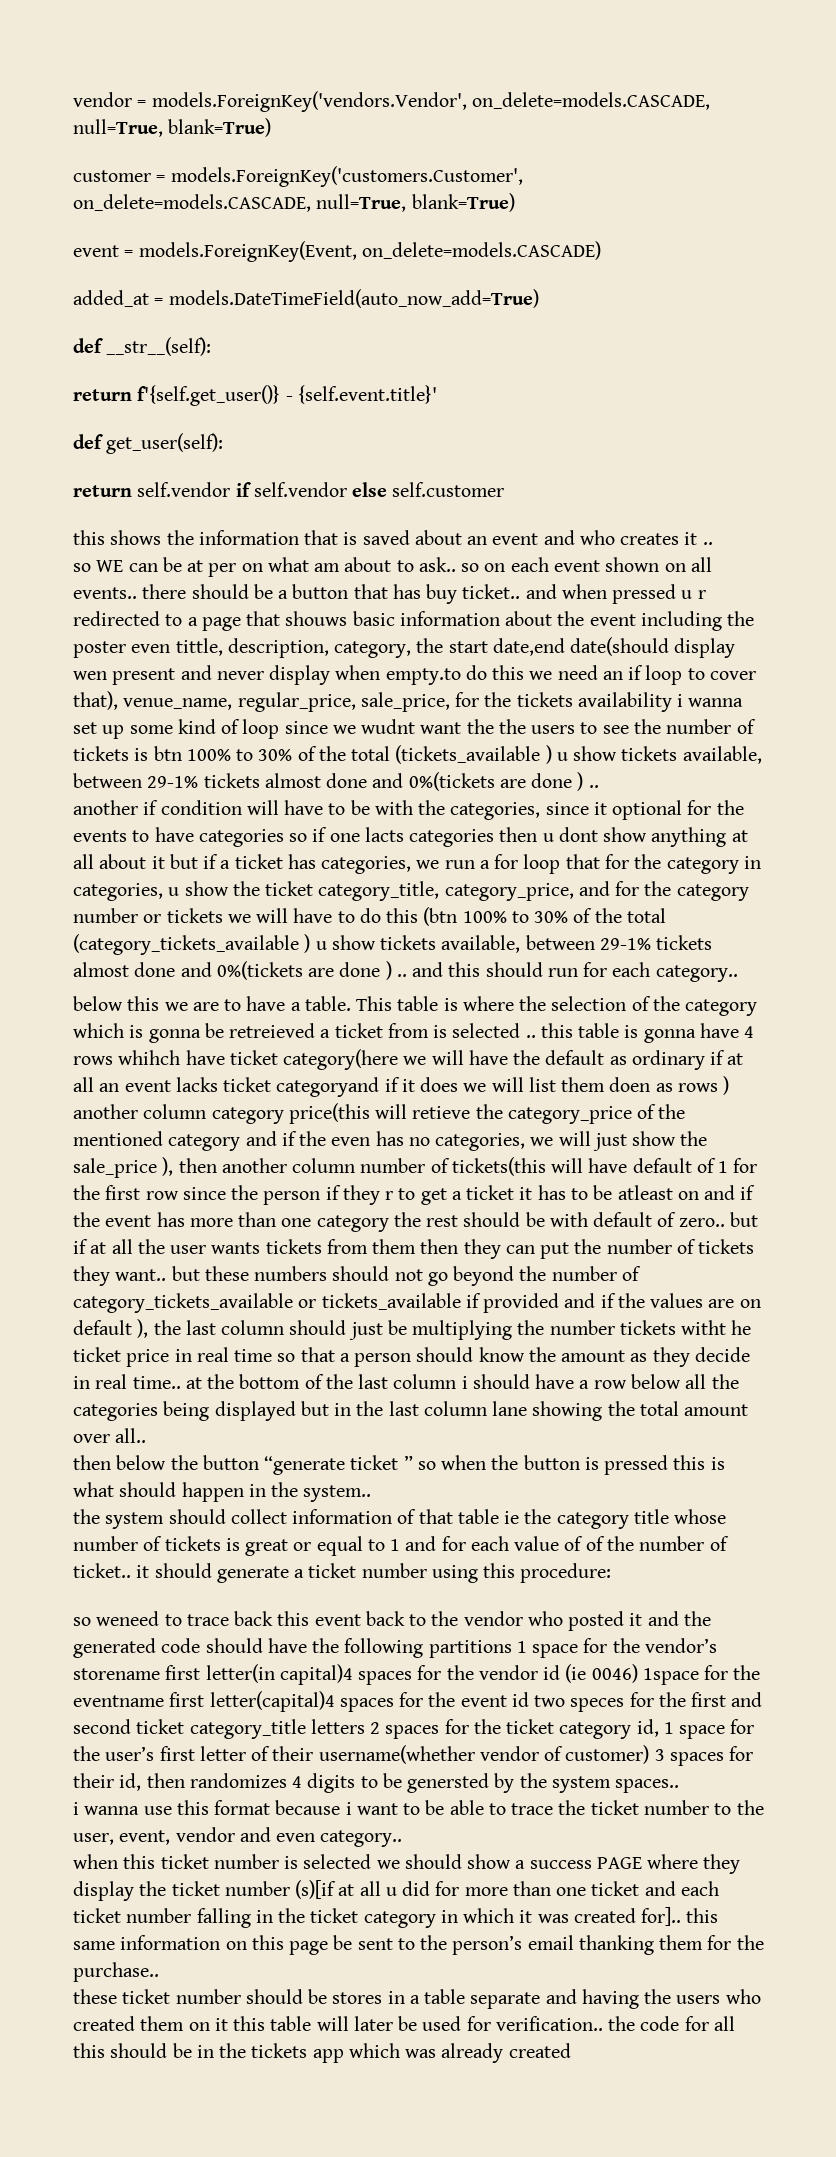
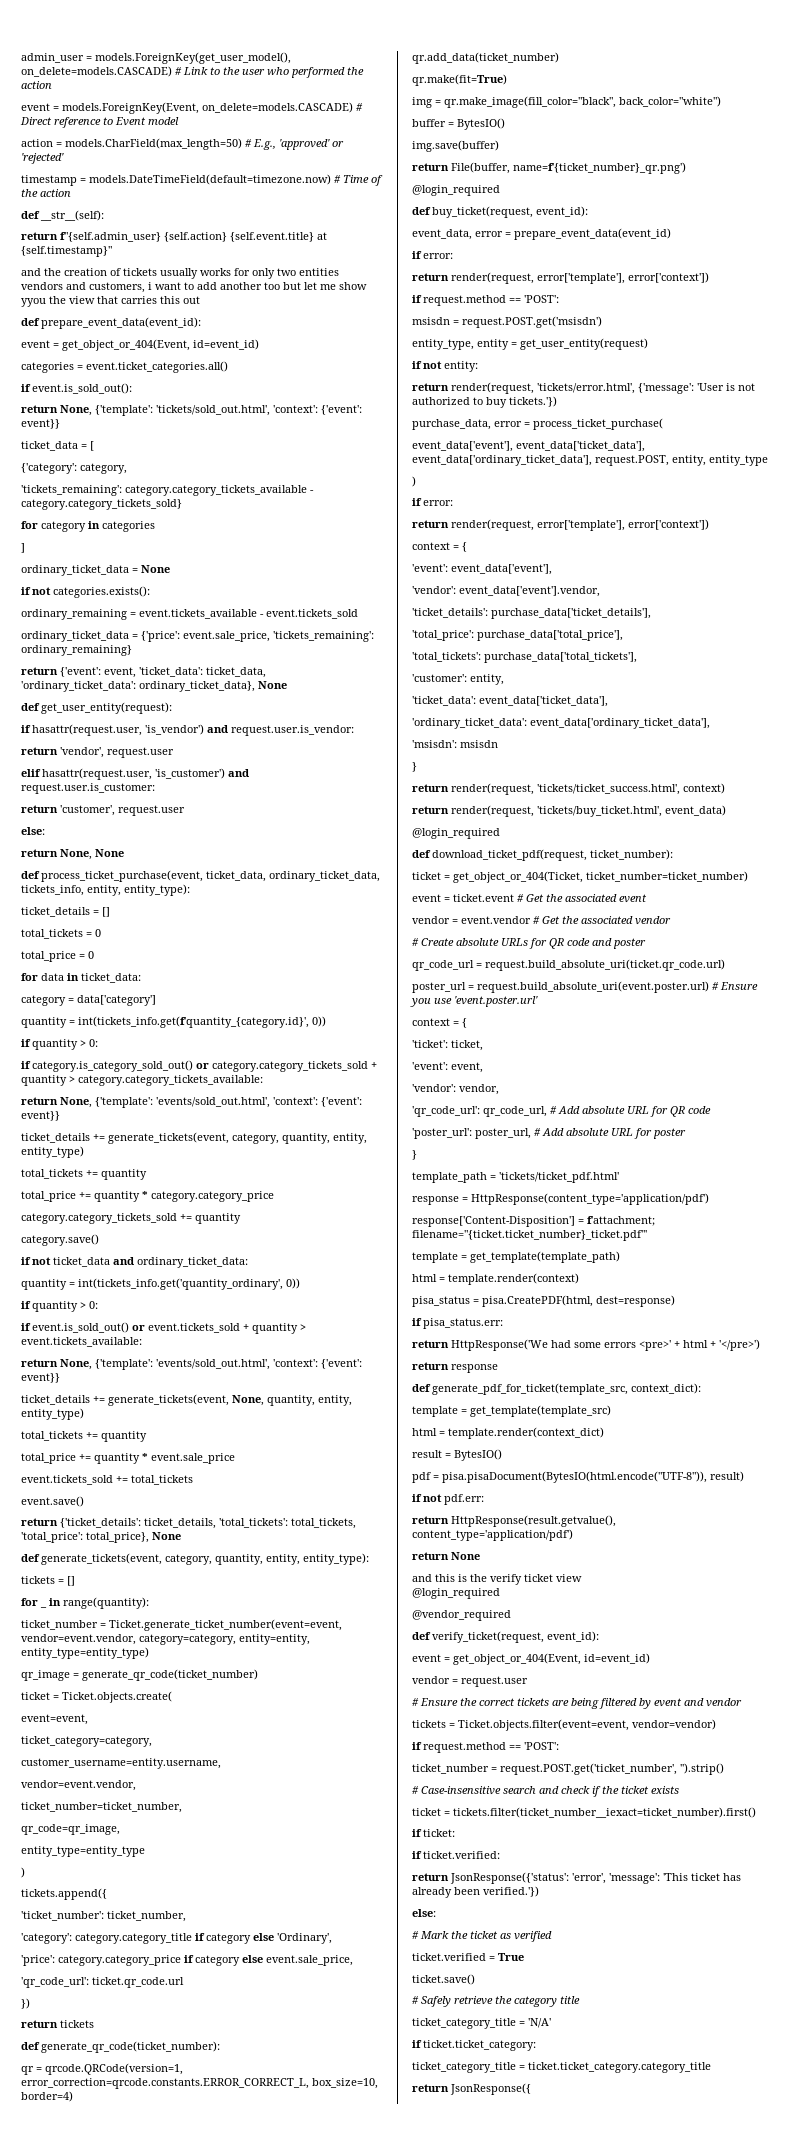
- vendor = models.ForeignKey('vendors.Vendor', on_delete=models.CASCADE, null=True, blank=True)
- customer = models.ForeignKey('customers.Customer', on_delete=models.CASCADE, null=True, blank=True)
- event = models.ForeignKey(Event, on_delete=models.CASCADE)
- added_at = models.DateTimeField(auto_now_add=True)
+ admin_user = models.ForeignKey(get_user_model(), on_delete=models.CASCADE) # Link to the user who performed the action
+ event = models.ForeignKey(Event, on_delete=models.CASCADE) # Direct reference to Event model
+ action = models.CharField(max_length=50) # E.g., 'approved' or 'rejected'
+ timestamp = models.DateTimeField(default=timezone.now) # Time of the action
  def __str__(self):
- return f'{self.get_user()} - {self.event.title}'
- def get_user(self):
- return self.vendor if self.vendor else self.customer
- this shows the information that is saved about an event and who creates it ..
- so WE can be at per on what am about to ask.. so on each event shown on all events.. there should be a button that has buy ticket.. and when pressed u r redirected to a page that shouws basic information about the event including the poster even tittle, description, category, the start date,end date(should display wen present and never display when empty.to do this we need an if loop to cover that), venue_name, regular_price, sale_price, for the tickets availability i wanna set up some kind of loop since we wudnt want the the users to see the number of tickets is btn 100% to 30% of the total (tickets_available ) u show tickets available, between 29-1% tickets almost done and 0%(tickets are done ) ..
- another if condition will have to be with the categories, since it optional for the events to have categories so if one lacts categories then u dont show anything at all about it but if a ticket has categories, we run a for loop that for the category in categories, u show the ticket category_title, category_price, and for the category number or tickets we will have to do this (btn 100% to 30% of the total (category_tickets_available ) u show tickets available, between 29-1% tickets almost done and 0%(tickets are done ) .. and this should run for each category..
- below this we are to have a table. This table is where the selection of the category which is gonna be retreieved a ticket from is selected .. this table is gonna have 4 rows whihch have ticket category(here we will have the default as ordinary if at all an event lacks ticket categoryand if it does we will list them doen as rows ) another column category price(this will retieve the category_price of the mentioned category and if the even has no categories, we will just show the sale_price ), then another column number of tickets(this will have default of 1 for the first row since the person if they r to get a ticket it has to be atleast on and if the event has more than one category the rest should be with default of zero.. but if at all the user wants tickets from them then they can put the number of tickets they want.. but these numbers should not go beyond the number of category_tickets_available or tickets_available if provided and if the values are on default ), the last column should just be multiplying the number tickets witht he ticket price in real time so that a person should know the amount as they decide in real time.. at the bottom of the last column i should have a row below all the categories being displayed but in the last column lane showing the total amount over all..
- then below the button “generate ticket ” so when the button is pressed this is what should happen in the system..
- the system should collect information of that table ie the category title whose number of tickets is great or equal to 1 and for each value of of the number of ticket.. it should generate a ticket number using this procedure:
- so weneed to trace back this event back to the vendor who posted it and the generated code should have the following partitions 1 space for the vendor’s storename first letter(in capital)4 spaces for the vendor id (ie 0046) 1space for the eventname first letter(capital)4 spaces for the event id two speces for the first and second ticket category_title letters 2 spaces for the ticket category id, 1 space for the user’s first letter of their username(whether vendor of customer) 3 spaces for their id, then randomizes 4 digits to be genersted by the system spaces..
- i wanna use this format because i want to be able to trace the ticket number to the user, event, vendor and even category..
- when this ticket number is selected we should show a success PAGE where they display the ticket number (s)[if at all u did for more than one ticket and each ticket number falling in the ticket category in which it was created for].. this same information on this page be sent to the person’s email thanking them for the purchase..
- these ticket number should be stores in a table separate and having the users who created them on it this table will later be used for verification.. the code for all this should be in the tickets app which was already created
+ return f"{self.admin_user} {self.action} {self.event.title} at {self.timestamp}"
+ and the creation of tickets usually works for only two entities vendors and customers, i want to add another too but let me show yyou the view that carries this out
+ def prepare_event_data(event_id):
+ event = get_object_or_404(Event, id=event_id)
+ categories = event.ticket_categories.all()
+ if event.is_sold_out():
+ return None, {'template': 'tickets/sold_out.html', 'context': {'event': event}}
+ ticket_data = [
+ {'category': category,
+ 'tickets_remaining': category.category_tickets_available - category.category_tickets_sold}
+ for category in categories
+ ]
+ ordinary_ticket_data = None
+ if not categories.exists():
+ ordinary_remaining = event.tickets_available - event.tickets_sold
+ ordinary_ticket_data = {'price': event.sale_price, 'tickets_remaining': ordinary_remaining}
+ return {'event': event, 'ticket_data': ticket_data, 'ordinary_ticket_data': ordinary_ticket_data}, None
+ def get_user_entity(request):
+ if hasattr(request.user, 'is_vendor') and request.user.is_vendor:
+ return 'vendor', request.user
+ elif hasattr(request.user, 'is_customer') and request.user.is_customer:
+ return 'customer', request.user
+ else:
+ return None, None
+ def process_ticket_purchase(event, ticket_data, ordinary_ticket_data, tickets_info, entity, entity_type):
+ ticket_details = []
+ total_tickets = 0
+ total_price = 0
+ for data in ticket_data:
+ category = data['category']
+ quantity = int(tickets_info.get(f'quantity_{category.id}', 0))
+ if quantity > 0:
+ if category.is_category_sold_out() or category.category_tickets_sold + quantity > category.category_tickets_available:
+ return None, {'template': 'events/sold_out.html', 'context': {'event': event}}
+ ticket_details += generate_tickets(event, category, quantity, entity, entity_type)
+ total_tickets += quantity
+ total_price += quantity * category.category_price
+ category.category_tickets_sold += quantity
+ category.save()
+ if not ticket_data and ordinary_ticket_data:
+ quantity = int(tickets_info.get('quantity_ordinary', 0))
+ if quantity > 0:
+ if event.is_sold_out() or event.tickets_sold + quantity > event.tickets_available:
+ return None, {'template': 'events/sold_out.html', 'context': {'event': event}}
+ ticket_details += generate_tickets(event, None, quantity, entity, entity_type)
+ total_tickets += quantity
+ total_price += quantity * event.sale_price
+ event.tickets_sold += total_tickets
+ event.save()
+ return {'ticket_details': ticket_details, 'total_tickets': total_tickets, 'total_price': total_price}, None
+ def generate_tickets(event, category, quantity, entity, entity_type):
+ tickets = []
+ for _ in range(quantity):
+ ticket_number = Ticket.generate_ticket_number(event=event, vendor=event.vendor, category=category, entity=entity, entity_type=entity_type)
+ qr_image = generate_qr_code(ticket_number)
+ ticket = Ticket.objects.create(
+ event=event,
+ ticket_category=category,
+ customer_username=entity.username,
+ vendor=event.vendor,
+ ticket_number=ticket_number,
+ qr_code=qr_image,
+ entity_type=entity_type
+ )
+ tickets.append({
+ 'ticket_number': ticket_number,
+ 'category': category.category_title if category else 'Ordinary',
+ 'price': category.category_price if category else event.sale_price,
+ 'qr_code_url': ticket.qr_code.url
+ })
+ return tickets
+ def generate_qr_code(ticket_number):
+ qr = qrcode.QRCode(version=1, error_correction=qrcode.constants.ERROR_CORRECT_L, box_size=10, border=4)
+ qr.add_data(ticket_number)
+ qr.make(fit=True)
+ img = qr.make_image(fill_color="black", back_color="white")
+ buffer = BytesIO()
+ img.save(buffer)
+ return File(buffer, name=f'{ticket_number}_qr.png')
+ @login_required
+ def buy_ticket(request, event_id):
+ event_data, error = prepare_event_data(event_id)
+ if error:
+ return render(request, error['template'], error['context'])
+ if request.method == 'POST':
+ msisdn = request.POST.get('msisdn')
+ entity_type, entity = get_user_entity(request)
+ if not entity:
+ return render(request, 'tickets/error.html', {'message': 'User is not authorized to buy tickets.'})
+ purchase_data, error = process_ticket_purchase(
+ event_data['event'], event_data['ticket_data'], event_data['ordinary_ticket_data'], request.POST, entity, entity_type
+ )
+ if error:
+ return render(request, error['template'], error['context'])
+ context = {
+ 'event': event_data['event'],
+ 'vendor': event_data['event'].vendor,
+ 'ticket_details': purchase_data['ticket_details'],
+ 'total_price': purchase_data['total_price'],
+ 'total_tickets': purchase_data['total_tickets'],
+ 'customer': entity,
+ 'ticket_data': event_data['ticket_data'],
+ 'ordinary_ticket_data': event_data['ordinary_ticket_data'],
+ 'msisdn': msisdn
+ }
+ return render(request, 'tickets/ticket_success.html', context)
+ return render(request, 'tickets/buy_ticket.html', event_data)
+ @login_required
+ def download_ticket_pdf(request, ticket_number):
+ ticket = get_object_or_404(Ticket, ticket_number=ticket_number)
+ event = ticket.event # Get the associated event
+ vendor = event.vendor # Get the associated vendor
+ # Create absolute URLs for QR code and poster
+ qr_code_url = request.build_absolute_uri(ticket.qr_code.url)
+ poster_url = request.build_absolute_uri(event.poster.url) # Ensure you use 'event.poster.url'
+ context = {
+ 'ticket': ticket,
+ 'event': event,
+ 'vendor': vendor,
+ 'qr_code_url': qr_code_url, # Add absolute URL for QR code
+ 'poster_url': poster_url, # Add absolute URL for poster
+ }
+ template_path = 'tickets/ticket_pdf.html'
+ response = HttpResponse(content_type='application/pdf')
+ response['Content-Disposition'] = f'attachment; filename="{ticket.ticket_number}_ticket.pdf"'
+ template = get_template(template_path)
+ html = template.render(context)
+ pisa_status = pisa.CreatePDF(html, dest=response)
+ if pisa_status.err:
+ return HttpResponse('We had some errors <pre>' + html + '</pre>')
+ return response
+ def generate_pdf_for_ticket(template_src, context_dict):
+ template = get_template(template_src)
+ html = template.render(context_dict)
+ result = BytesIO()
+ pdf = pisa.pisaDocument(BytesIO(html.encode("UTF-8")), result)
+ if not pdf.err:
+ return HttpResponse(result.getvalue(), content_type='application/pdf')
+ return None
+ and this is the verify ticket view
+ @login_required
+ @vendor_required
+ def verify_ticket(request, event_id):
+ event = get_object_or_404(Event, id=event_id)
+ vendor = request.user
+ # Ensure the correct tickets are being filtered by event and vendor
+ tickets = Ticket.objects.filter(event=event, vendor=vendor)
+ if request.method == 'POST':
+ ticket_number = request.POST.get('ticket_number', '').strip()
+ # Case-insensitive search and check if the ticket exists
+ ticket = tickets.filter(ticket_number__iexact=ticket_number).first()
+ if ticket:
+ if ticket.verified:
+ return JsonResponse({'status': 'error', 'message': 'This ticket has already been verified.'})
+ else:
+ # Mark the ticket as verified
+ ticket.verified = True
+ ticket.save()
+ # Safely retrieve the category title
+ ticket_category_title = 'N/A'
+ if ticket.ticket_category:
+ ticket_category_title = ticket.ticket_category.category_title
+ return JsonResponse({

